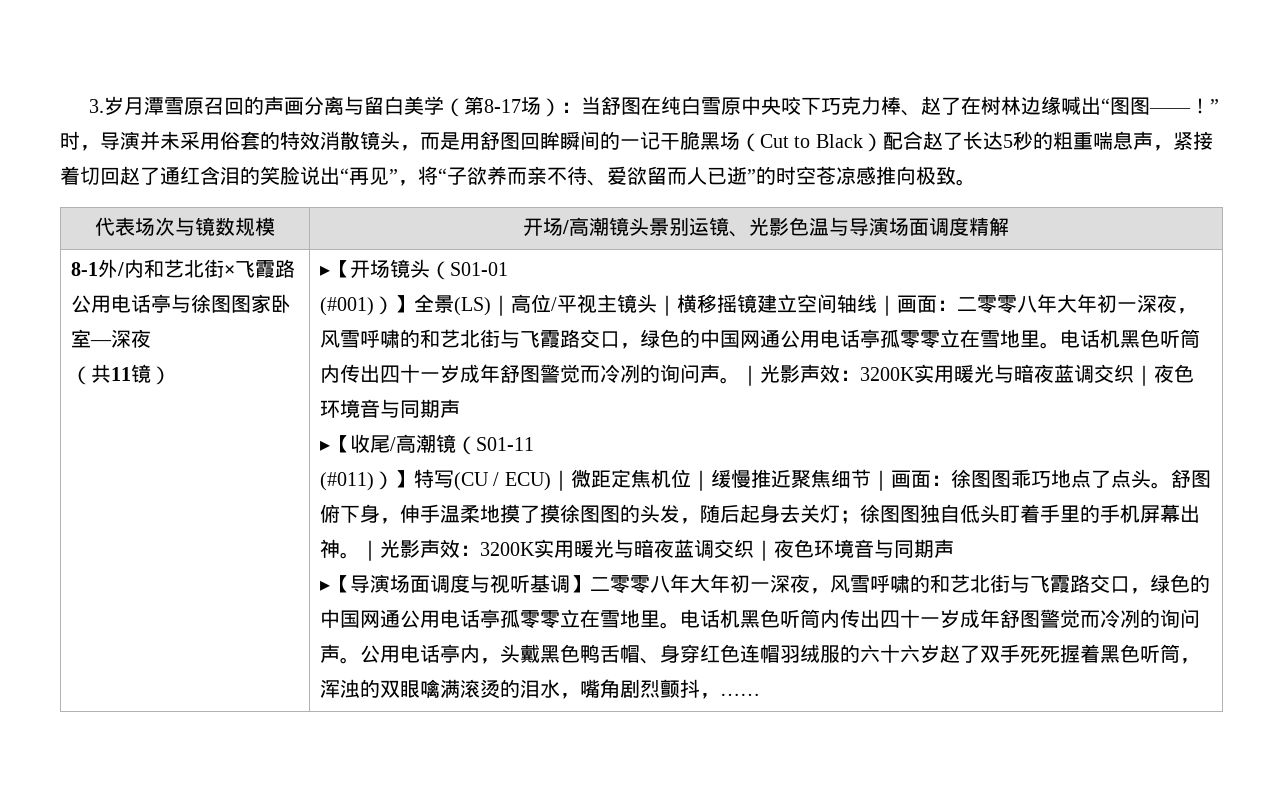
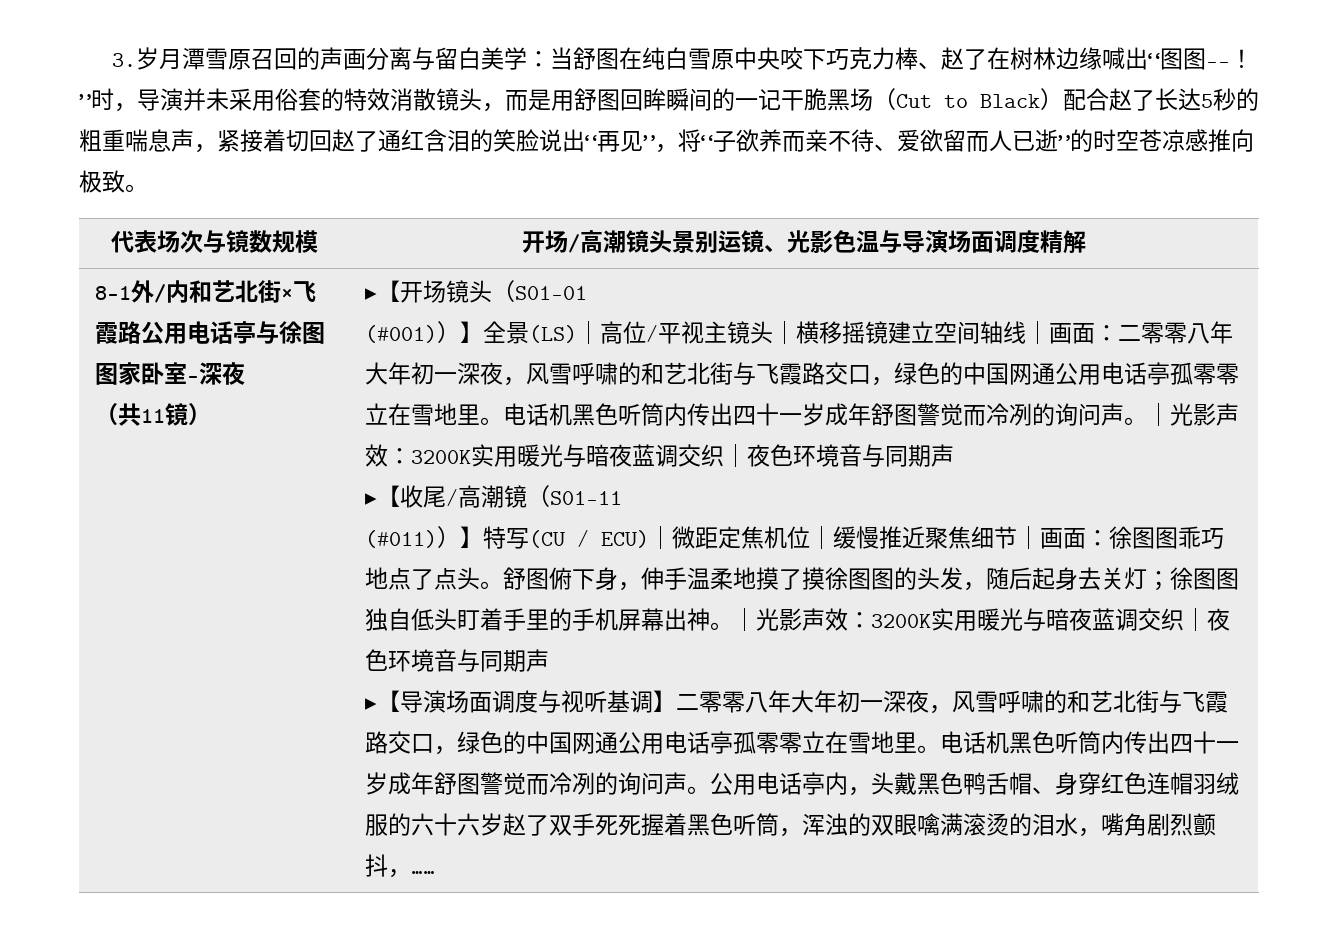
- 3.岁月潭雪原召回的声画分离与留白美学（第8-17场）：
+ 3.岁月潭雪原召回的声画分离与留白美学：

